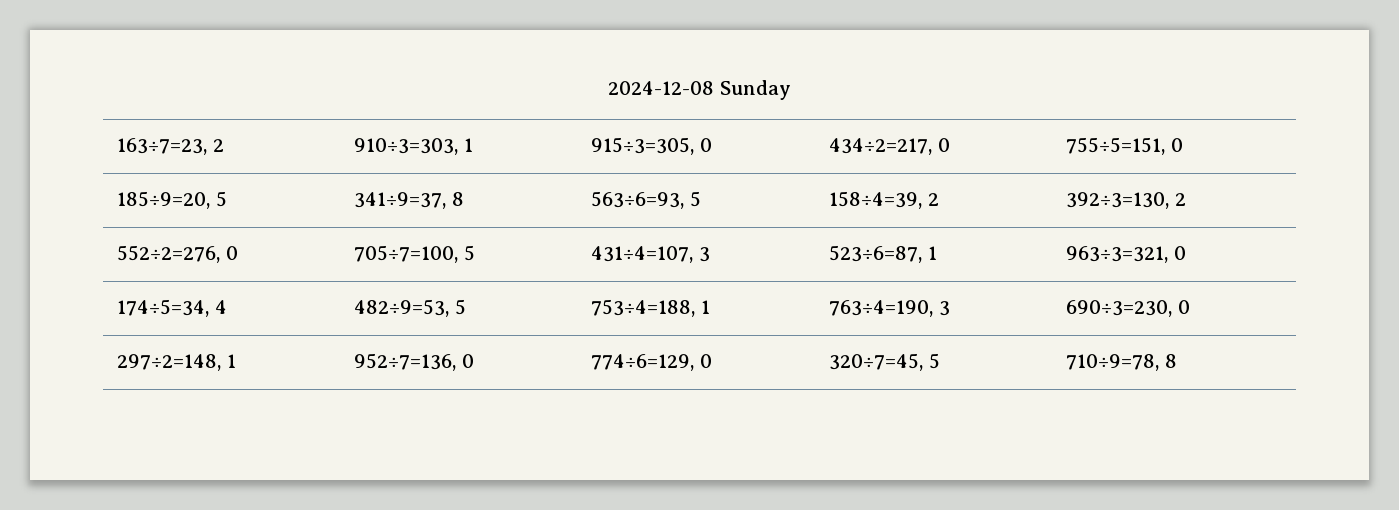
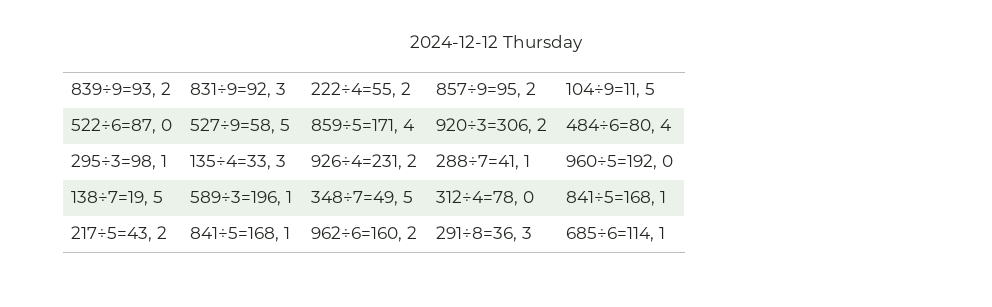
- 2024-12-08 Sunday
- 163÷7=23, 2 | 910÷3=303, 1 | 915÷3=305, 0 | 434÷2=217, 0 | 755÷5=151, 0
- 185÷9=20, 5 | 341÷9=37, 8 | 563÷6=93, 5 | 158÷4=39, 2 | 392÷3=130, 2
- 552÷2=276, 0 | 705÷7=100, 5 | 431÷4=107, 3 | 523÷6=87, 1 | 963÷3=321, 0
- 174÷5=34, 4 | 482÷9=53, 5 | 753÷4=188, 1 | 763÷4=190, 3 | 690÷3=230, 0
- 297÷2=148, 1 | 952÷7=136, 0 | 774÷6=129, 0 | 320÷7=45, 5 | 710÷9=78, 8
+ 2024-12-12 Thursday
+ 839÷9=93, 2 | 831÷9=92, 3 | 222÷4=55, 2 | 857÷9=95, 2 | 104÷9=11, 5
+ 522÷6=87, 0 | 527÷9=58, 5 | 859÷5=171, 4 | 920÷3=306, 2 | 484÷6=80, 4
+ 295÷3=98, 1 | 135÷4=33, 3 | 926÷4=231, 2 | 288÷7=41, 1 | 960÷5=192, 0
+ 138÷7=19, 5 | 589÷3=196, 1 | 348÷7=49, 5 | 312÷4=78, 0 | 841÷5=168, 1
+ 217÷5=43, 2 | 841÷5=168, 1 | 962÷6=160, 2 | 291÷8=36, 3 | 685÷6=114, 1

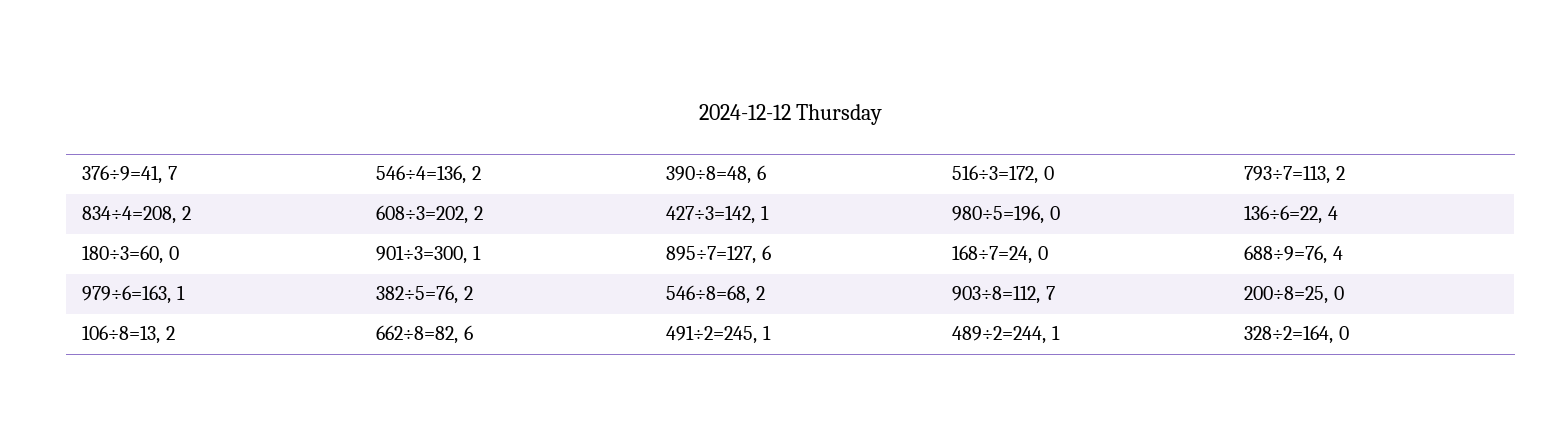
- 839÷9=93, 2 | 831÷9=92, 3 | 222÷4=55, 2 | 857÷9=95, 2 | 104÷9=11, 5
- 522÷6=87, 0 | 527÷9=58, 5 | 859÷5=171, 4 | 920÷3=306, 2 | 484÷6=80, 4
- 295÷3=98, 1 | 135÷4=33, 3 | 926÷4=231, 2 | 288÷7=41, 1 | 960÷5=192, 0
- 138÷7=19, 5 | 589÷3=196, 1 | 348÷7=49, 5 | 312÷4=78, 0 | 841÷5=168, 1
- 217÷5=43, 2 | 841÷5=168, 1 | 962÷6=160, 2 | 291÷8=36, 3 | 685÷6=114, 1
+ 376÷9=41, 7 | 546÷4=136, 2 | 390÷8=48, 6 | 516÷3=172, 0 | 793÷7=113, 2
+ 834÷4=208, 2 | 608÷3=202, 2 | 427÷3=142, 1 | 980÷5=196, 0 | 136÷6=22, 4
+ 180÷3=60, 0 | 901÷3=300, 1 | 895÷7=127, 6 | 168÷7=24, 0 | 688÷9=76, 4
+ 979÷6=163, 1 | 382÷5=76, 2 | 546÷8=68, 2 | 903÷8=112, 7 | 200÷8=25, 0
+ 106÷8=13, 2 | 662÷8=82, 6 | 491÷2=245, 1 | 489÷2=244, 1 | 328÷2=164, 0

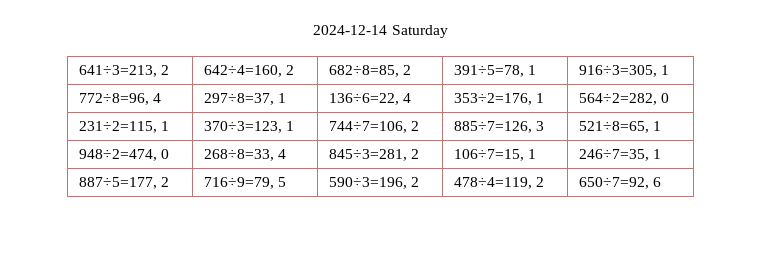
- 2024-12-12 Thursday
- 376÷9=41, 7 | 546÷4=136, 2 | 390÷8=48, 6 | 516÷3=172, 0 | 793÷7=113, 2
- 834÷4=208, 2 | 608÷3=202, 2 | 427÷3=142, 1 | 980÷5=196, 0 | 136÷6=22, 4
- 180÷3=60, 0 | 901÷3=300, 1 | 895÷7=127, 6 | 168÷7=24, 0 | 688÷9=76, 4
- 979÷6=163, 1 | 382÷5=76, 2 | 546÷8=68, 2 | 903÷8=112, 7 | 200÷8=25, 0
- 106÷8=13, 2 | 662÷8=82, 6 | 491÷2=245, 1 | 489÷2=244, 1 | 328÷2=164, 0
+ 2024-12-14 Saturday
+ 641÷3=213, 2 | 642÷4=160, 2 | 682÷8=85, 2 | 391÷5=78, 1 | 916÷3=305, 1
+ 772÷8=96, 4 | 297÷8=37, 1 | 136÷6=22, 4 | 353÷2=176, 1 | 564÷2=282, 0
+ 231÷2=115, 1 | 370÷3=123, 1 | 744÷7=106, 2 | 885÷7=126, 3 | 521÷8=65, 1
+ 948÷2=474, 0 | 268÷8=33, 4 | 845÷3=281, 2 | 106÷7=15, 1 | 246÷7=35, 1
+ 887÷5=177, 2 | 716÷9=79, 5 | 590÷3=196, 2 | 478÷4=119, 2 | 650÷7=92, 6

